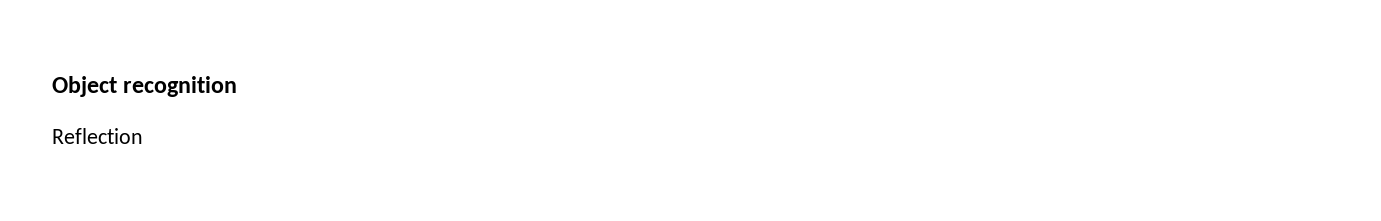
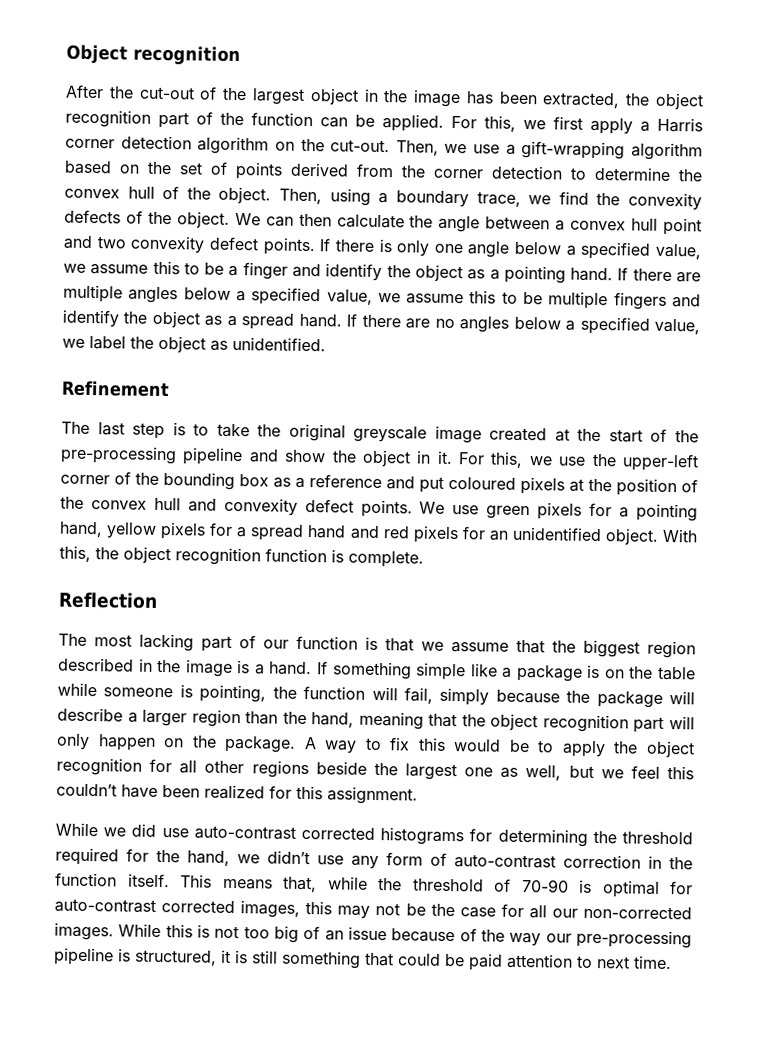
+ After the cut-out of the largest object in the image has been extracted, the object recognition part of the function can be applied. For this, we first apply a Harris corner detection algorithm on the cut-out. Then, we use a gift-wrapping algorithm based on the set of points derived from the corner detection to determine the convex hull of the object. Then, using a boundary trace, we find the convexity defects of the object. We can then calculate the angle between a convex hull point and two convexity defect points. If there is only one angle below a specified value, we assume this to be a finger and identify the object as a pointing hand. If there are multiple angles below a specified value, we assume this to be multiple fingers and identify the object as a spread hand. If there are no angles below a specified value, we label the object as unidentified.
+ Refinement
+ The last step is to take the original greyscale image created at the start of the pre-processing pipeline and show the object in it. For this, we use the upper-left corner of the bounding box as a reference and put coloured pixels at the position of the convex hull and convexity defect points. We use green pixels for a pointing hand, yellow pixels for a spread hand and red pixels for an unidentified object. With this, the object recognition function is complete.
  Reflection
+ The most lacking part of our function is that we assume that the biggest region described in the image is a hand. If something simple like a package is on the table while someone is pointing, the function will fail, simply because the package will describe a larger region than the hand, meaning that the object recognition part will only happen on the package. A way to fix this would be to apply the object recognition for all other regions beside the largest one as well, but we feel this couldn’t have been realized for this assignment.
+ While we did use auto-contrast corrected histograms for determining the threshold required for the hand, we didn’t use any form of auto-contrast correction in the function itself. This means that, while the threshold of 70-90 is optimal for auto-contrast corrected images, this may not be the case for all our non-corrected images. While this is not too big of an issue because of the way our pre-processing pipeline is structured, it is still something that could be paid attention to next time.

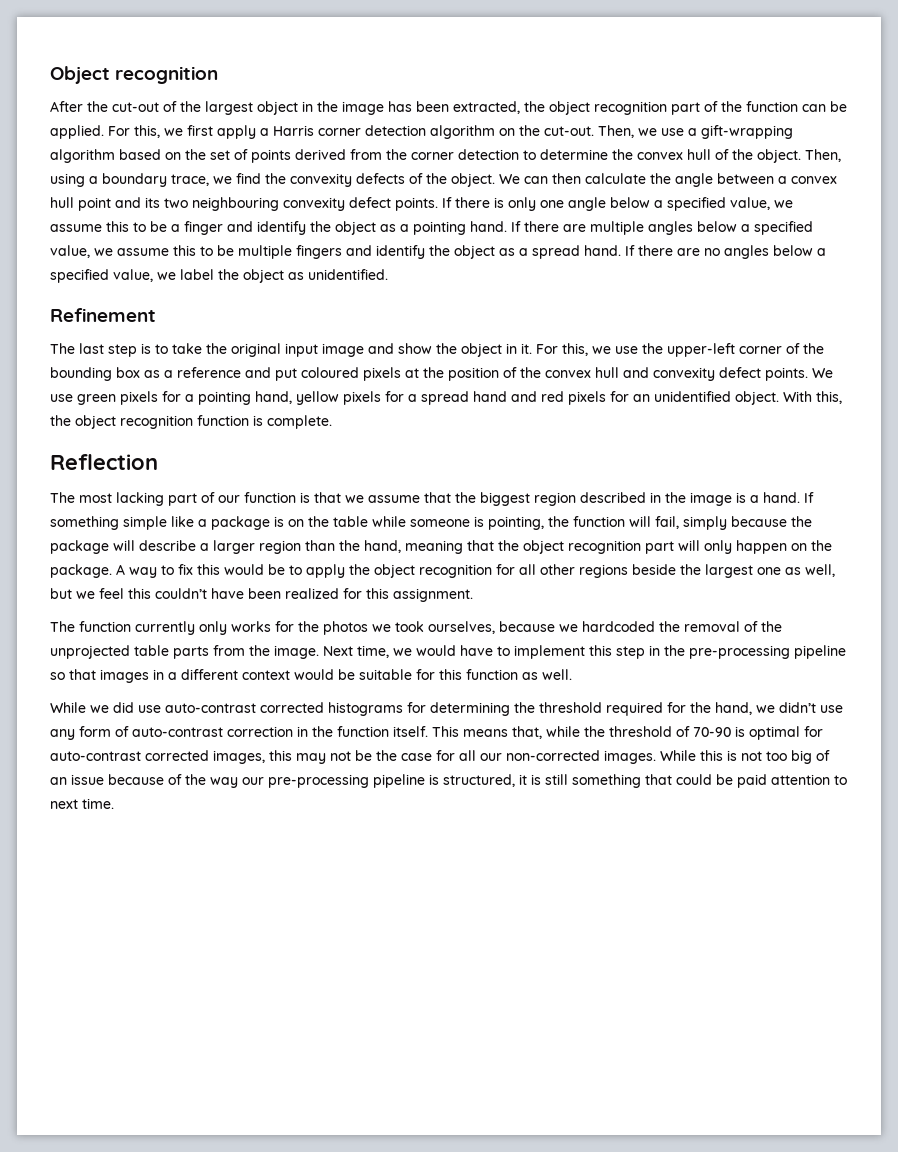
- We can then calculate the angle between a convex hull point and two convexity defect points.
+ We can then calculate the angle between a convex hull point and its two neighbouring convexity defect points.
- The last step is to take the original greyscale image created at the start of the pre-processing pipeline and show the object in it.
+ The last step is to take the original input image and show the object in it.
+ The function currently only works for the photos we took ourselves, because we hardcoded the removal of the unprojected table parts from the image. Next time, we would have to implement this step in the pre-processing pipeline so that images in a different context would be suitable for this function as well.

